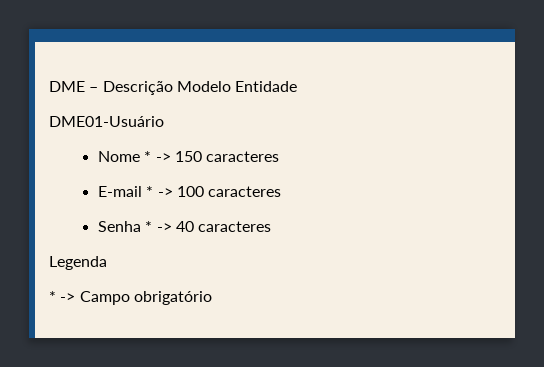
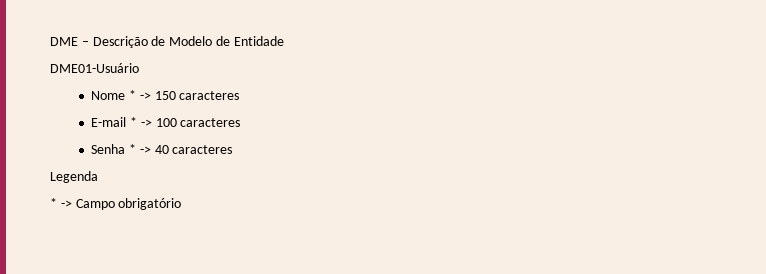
- DME – Descrição Modelo Entidade
+ DME – Descrição de Modelo de Entidade

